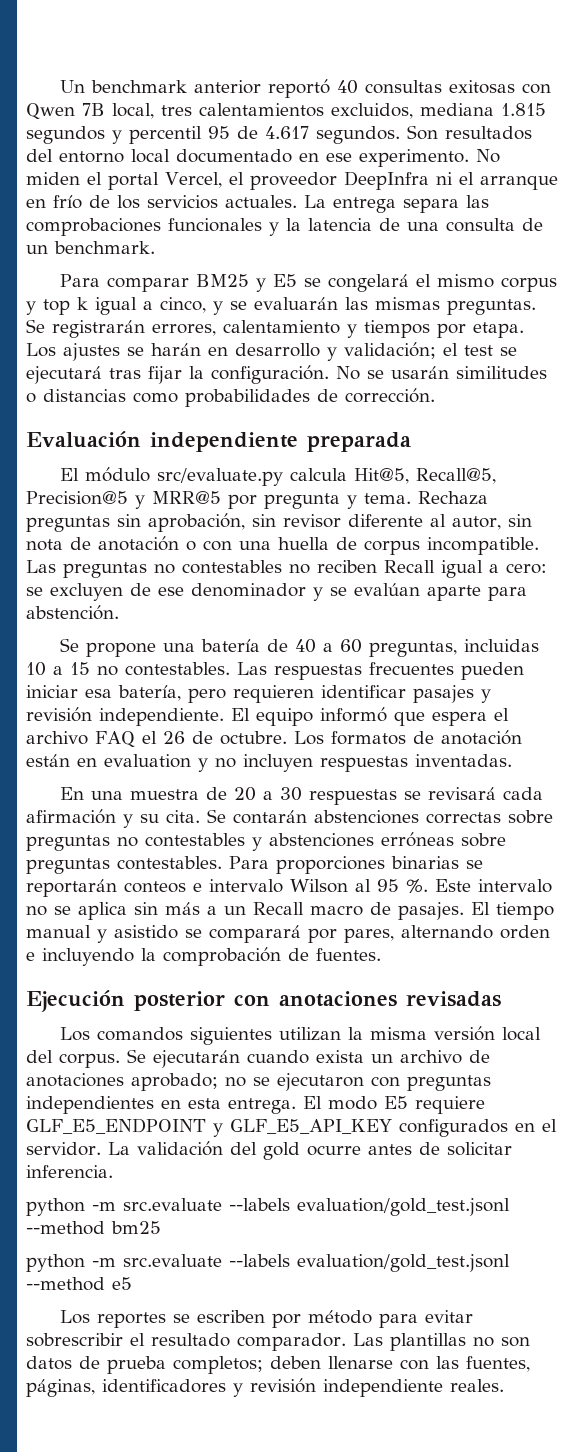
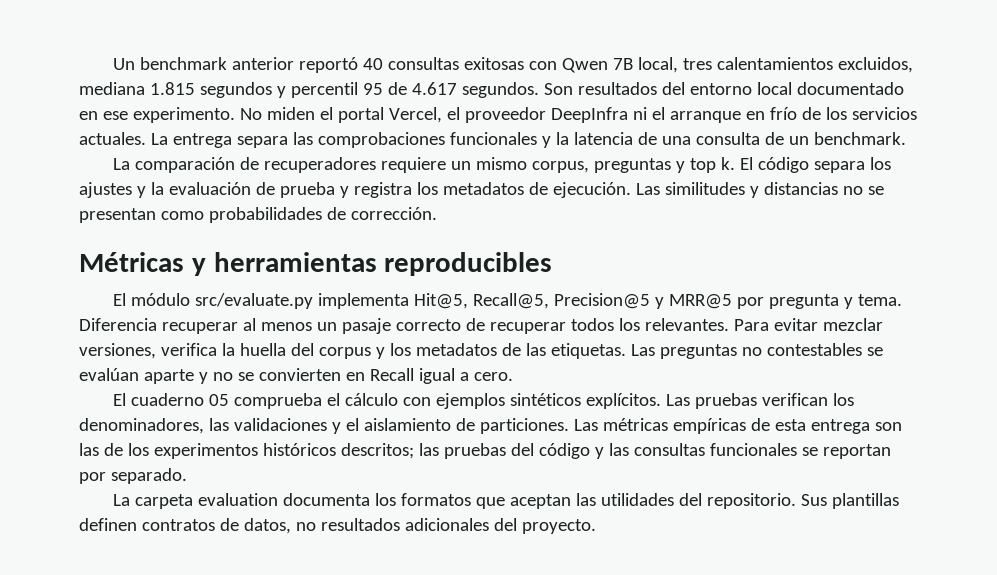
- Para comparar BM25 y E5 se congelará el mismo corpus y top k igual a cinco, y se evaluarán las mismas preguntas. Se registrarán errores, calentamiento y tiempos por etapa. Los ajustes se harán en desarrollo y validación; el test se ejecutará tras fijar la configuración. No se usarán similitudes o distancias como probabilidades de corrección.
+ La comparación de recuperadores requiere un mismo corpus, preguntas y top k. El código separa los ajustes y la evaluación de prueba y registra los metadatos de ejecución. Las similitudes y distancias no se presentan como probabilidades de corrección.
- Evaluación independiente preparada
+ Métricas y herramientas reproducibles
- El módulo src/evaluate.py calcula Hit@5, Recall@5, Precision@5 y MRR@5 por pregunta y tema.
+ El módulo src/evaluate.py implementa Hit@5, Recall@5, Precision@5 y MRR@5 por pregunta y tema.
- Rechaza preguntas sin aprobación, sin revisor diferente al autor, sin nota de anotación o con una huella de corpus incompatible. Las preguntas no contestables no reciben Recall igual a cero: se excluyen de ese denominador y se evalúan aparte para abstención.
- Se propone una batería de 40 a 60 preguntas, incluidas 10 a 15 no contestables. Las respuestas frecuentes pueden iniciar esa batería, pero requieren identificar pasajes y revisión independiente. El equipo informó que espera el archivo FAQ el 26 de octubre. Los formatos de anotación están en evaluation y no incluyen respuestas inventadas.
- En una muestra de 20 a 30 respuestas se revisará cada afirmación y su cita. Se contarán abstenciones correctas sobre preguntas no contestables y abstenciones erróneas sobre preguntas contestables. Para proporciones binarias se reportarán conteos e intervalo Wilson al 95 %. Este intervalo no se aplica sin más a un Recall macro de pasajes. El tiempo manual y asistido se comparará por pares, alternando orden e incluyendo la comprobación de fuentes.
- Ejecución posterior con anotaciones revisadas
- Los comandos siguientes utilizan la misma versión local del corpus. Se ejecutarán cuando exista un archivo de anotaciones aprobado; no se ejecutaron con preguntas independientes en esta entrega. El modo E5 requiere GLF_E5_ENDPOINT y GLF_E5_API_KEY configurados en el servidor. La validación del gold ocurre antes de solicitar inferencia.
- python -m src.evaluate --labels evaluation/gold_test.jsonl --method bm25
- python -m src.evaluate --labels evaluation/gold_test.jsonl --method e5
- Los reportes se escriben por método para evitar sobrescribir el resultado comparador. Las plantillas no son datos de prueba completos; deben llenarse con las fuentes, páginas, identificadores y revisión independiente reales.
+ Diferencia recuperar al menos un pasaje correcto de recuperar todos los relevantes. Para evitar mezclar versiones, verifica la huella del corpus y los metadatos de las etiquetas. Las preguntas no contestables se evalúan aparte y no se convierten en Recall igual a cero.
+ El cuaderno 05 comprueba el cálculo con ejemplos sintéticos explícitos. Las pruebas verifican los denominadores, las validaciones y el aislamiento de particiones. Las métricas empíricas de esta entrega son las de los experimentos históricos descritos; las pruebas del código y las consultas funcionales se reportan por separado.
+ La carpeta evaluation documenta los formatos que aceptan las utilidades del repositorio. Sus plantillas definen contratos de datos, no resultados adicionales del proyecto.

